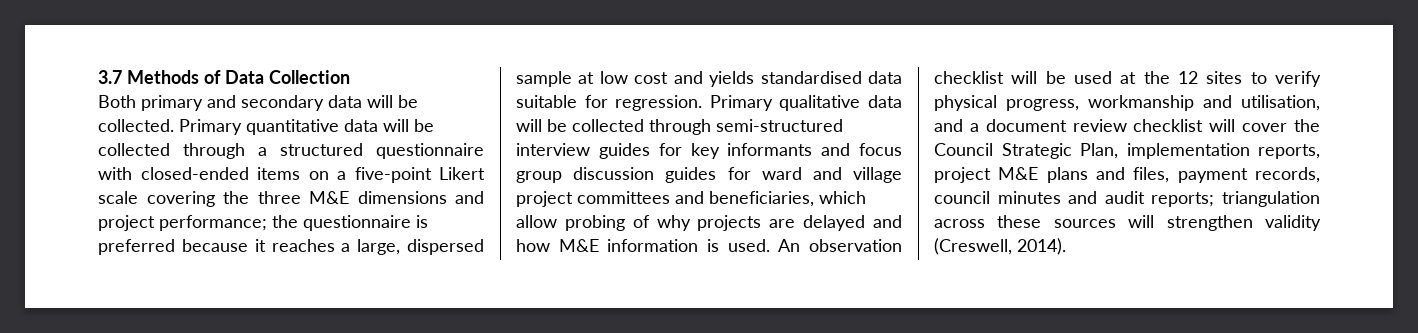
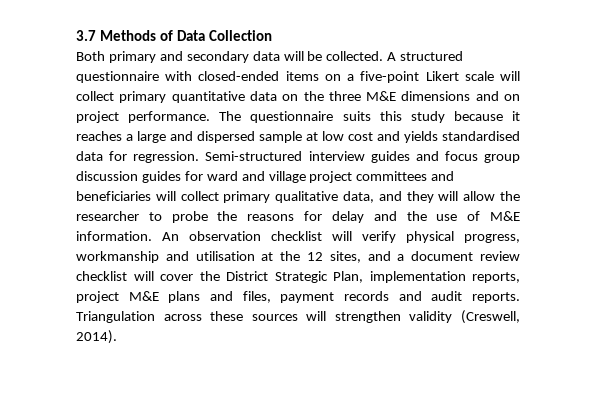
- Primary quantitative data will be collected through a structured questionnaire with closed-ended items on a five-point Likert scale covering the three M&E dimensions and project performance; the questionnaire is preferred because it reaches a large, dispersed sample at low cost and yields standardised data suitable for regression.
+ A structured questionnaire with closed-ended items on a five-point Likert scale will collect primary quantitative data on the three M&E dimensions and on project performance. The questionnaire suits this study because it reaches a large and dispersed sample at low cost and yields standardised data for regression.
- Primary qualitative data will be collected through semi-structured interview guides for key informants and focus group discussion guides for ward and village project committees and beneficiaries, which allow probing of why projects are delayed and how M&E information is used. An observation checklist will be used at the 12 sites to verify physical progress, workmanship and utilisation, and a document review checklist will cover the Council Strategic Plan, implementation reports, project M&E plans and files, payment records, council minutes and audit reports; triangulation across these sources will strengthen validity (Creswell, 2014).
+ Semi-structured interview guides and focus group discussion guides for ward and village project committees and beneficiaries will collect primary qualitative data, and they will allow the researcher to probe the reasons for delay and the use of M&E information. An observation checklist will verify physical progress, workmanship and utilisation at the 12 sites, and a document review checklist will cover the District Strategic Plan, implementation reports, project M&E plans and files, payment records and audit reports. Triangulation across these sources will strengthen validity (Creswell, 2014).

